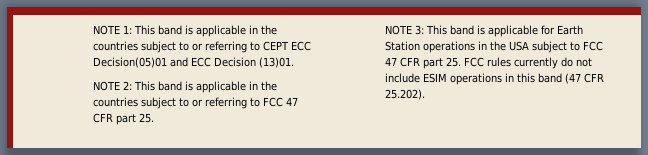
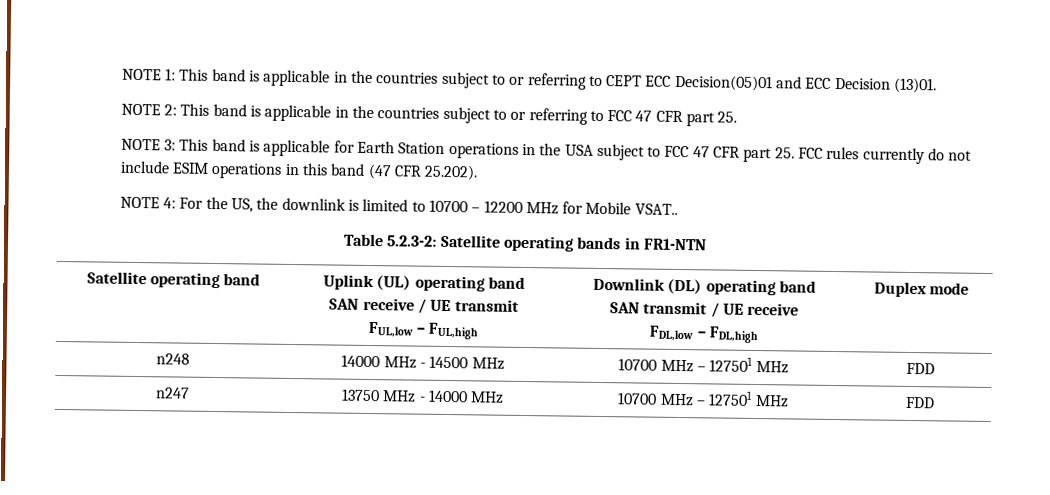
+ NOTE 4: For the US, the downlink is limited to 10700 – 12200 MHz for Mobile VSAT..
+ Table 5.2.3-2: Satellite operating bands in FR1-NTN
+ Satellite operating band | Uplink (UL) operating band
+ SAN receive / UE transmit
+ FUL,low – FUL,high | Downlink (DL) operating band
+ SAN transmit / UE receive
+ FDL,low – FDL,high | Duplex mode
+ n248 | 14000 MHz - 14500 MHz | 10700 MHz – 127501 MHz | FDD
+ n247 | 13750 MHz - 14000 MHz | 10700 MHz – 127501 MHz | FDD

